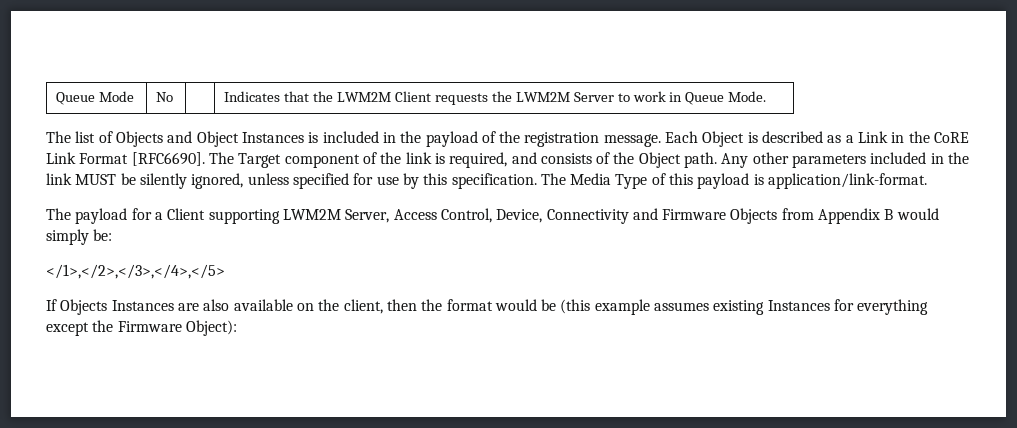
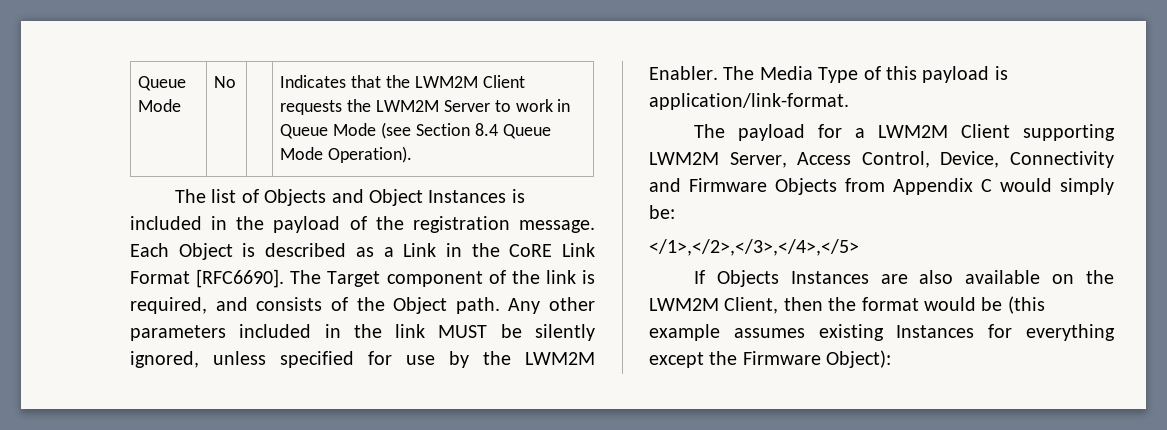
- Queue Mode | No | | Indicates that the LWM2M Client requests the LWM2M Server to work in Queue Mode.
+ Queue Mode | No | | Indicates that the LWM2M Client requests the LWM2M Server to work in Queue Mode (see Section 8.4 Queue Mode Operation).
- Any other parameters included in the link MUST be silently ignored, unless specified for use by this specification.
+ Any other parameters included in the link MUST be silently ignored, unless specified for use by the LWM2M Enabler.
- The payload for a Client supporting LWM2M Server, Access Control, Device, Connectivity and Firmware Objects from Appendix B would simply be:
+ The payload for a LWM2M Client supporting LWM2M Server, Access Control, Device, Connectivity and Firmware Objects from Appendix C would simply be:
- If Objects Instances are also available on the client, then the format would be (this example assumes existing Instances for everything except the Firmware Object):
+ If Objects Instances are also available on the LWM2M Client, then the format would be (this example assumes existing Instances for everything except the Firmware Object):

